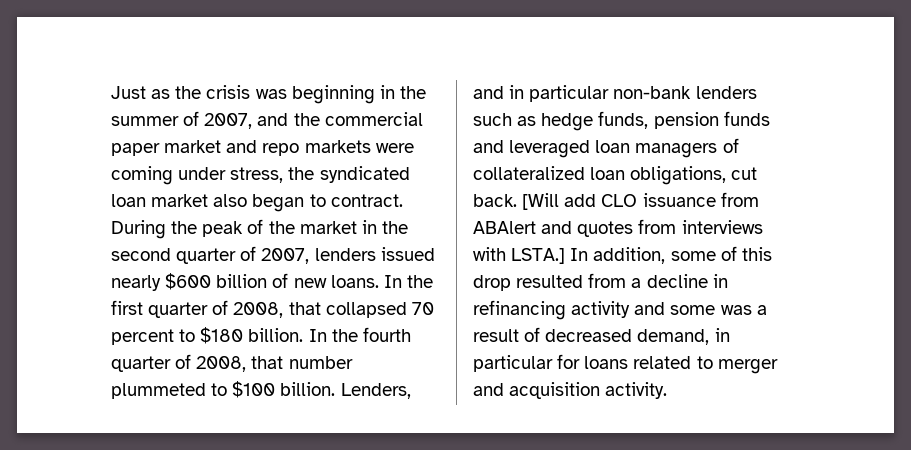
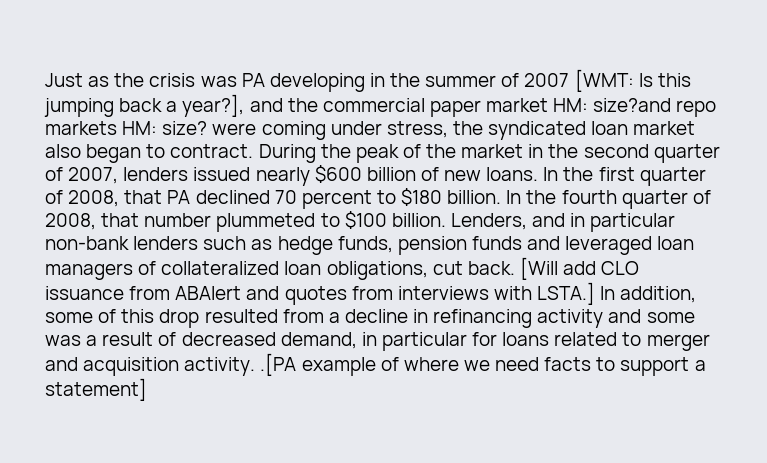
- Just as the crisis was beginning in the summer of 2007, and the commercial paper market and repo markets were coming under stress, the syndicated loan market also began to contract.
+ Just as the crisis was PA developing in the summer of 2007 [WMT: Is this jumping back a year?], and the commercial paper market HM: size?and repo markets HM: size? were coming under stress, the syndicated loan market also began to contract.
- In the first quarter of 2008, that collapsed 70 percent to $180 billion.
+ In the first quarter of 2008, that PA declined 70 percent to $180 billion.
- In addition, some of this drop resulted from a decline in refinancing activity and some was a result of decreased demand, in particular for loans related to merger and acquisition activity.
+ In addition, some of this drop resulted from a decline in refinancing activity and some was a result of decreased demand, in particular for loans related to merger and acquisition activity. .[PA example of where we need facts to support a statement]

